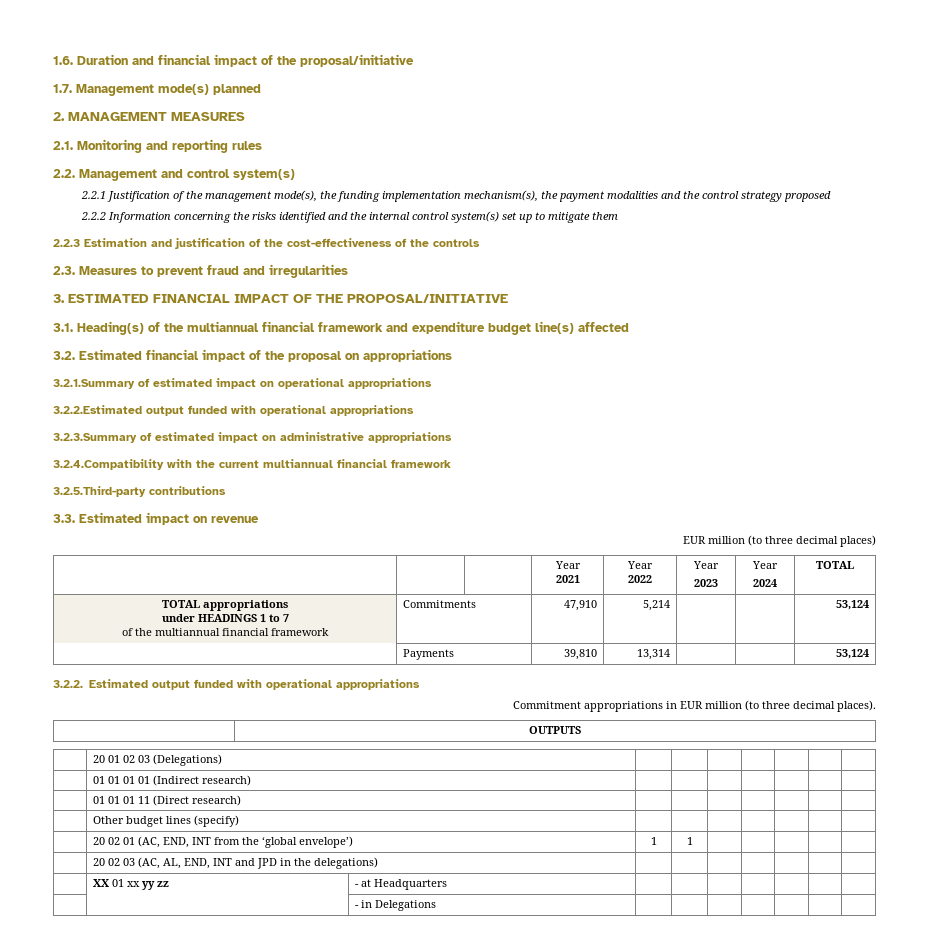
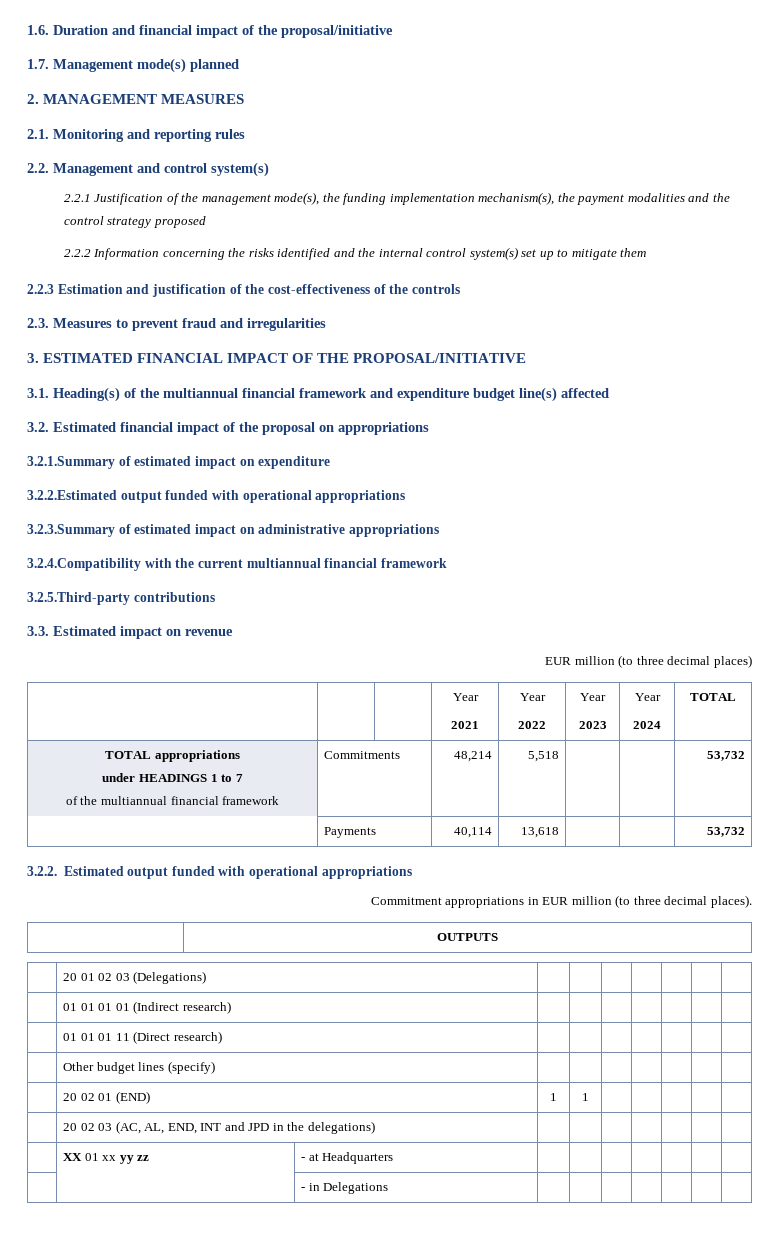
- 3.2.1.Summary of estimated impact on operational appropriations
+ 3.2.1.Summary of estimated impact on expenditure
  TOTAL appropriations
  under HEADINGS 1 to 7
- of the multiannual financial framework | Commitments | 47,910 | 5,214 | | | 53,124
- | Payments | 39,810 | 13,314 | | | 53,124
+ of the multiannual financial framework | Commitments | 48,214 | 5,518 | | | 53,732
+ | Payments | 40,114 | 13,618 | | | 53,732
- | 20 02 01 (AC, END, INT from the ‘global envelope’) | 1 | 1 | | | | |
+ | 20 02 01 (END) | 1 | 1 | | | | |

